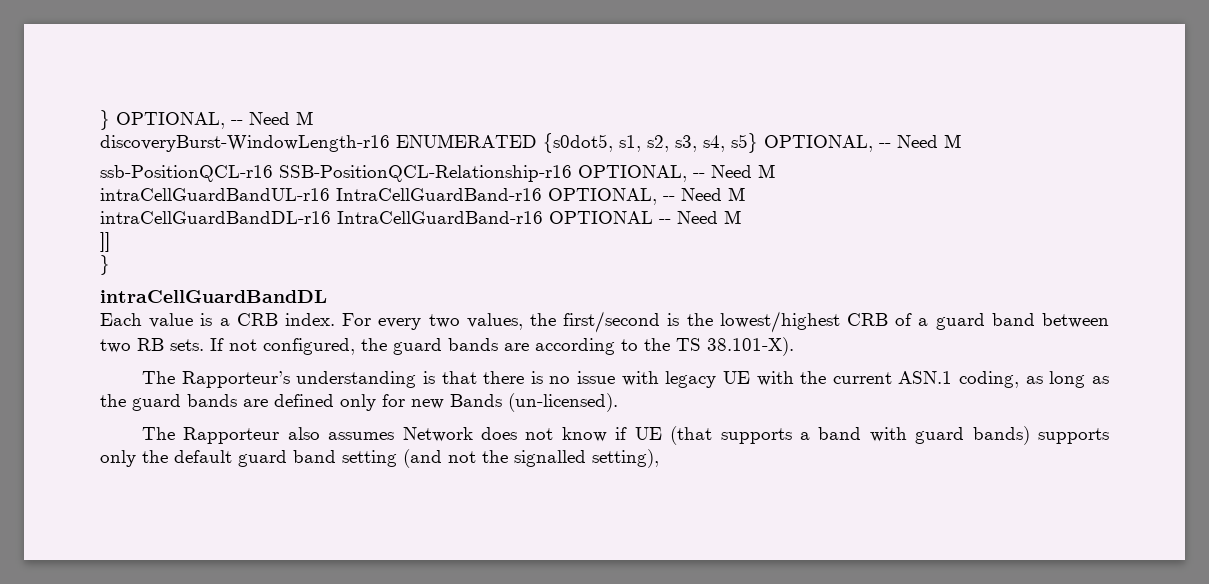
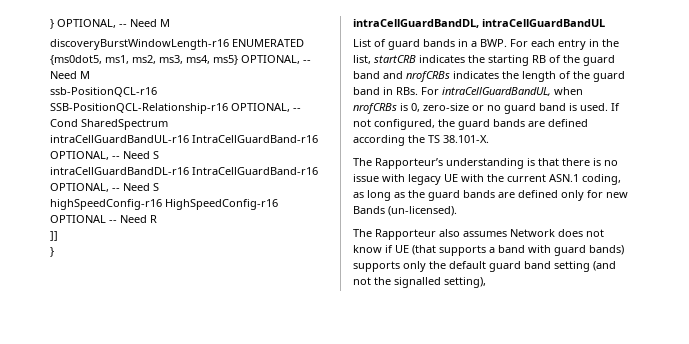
- discoveryBurst-WindowLength-r16 ENUMERATED {s0dot5, s1, s2, s3, s4, s5} OPTIONAL, -- Need M
+ discoveryBurstWindowLength-r16 ENUMERATED {ms0dot5, ms1, ms2, ms3, ms4, ms5} OPTIONAL, -- Need M
- ssb-PositionQCL-r16 SSB-PositionQCL-Relationship-r16 OPTIONAL, -- Need M
+ ssb-PositionQCL-r16 SSB-PositionQCL-Relationship-r16 OPTIONAL, -- Cond SharedSpectrum
- intraCellGuardBandUL-r16 IntraCellGuardBand-r16 OPTIONAL, -- Need M
+ intraCellGuardBandUL-r16 IntraCellGuardBand-r16 OPTIONAL, -- Need S
- intraCellGuardBandDL-r16 IntraCellGuardBand-r16 OPTIONAL -- Need M
+ intraCellGuardBandDL-r16 IntraCellGuardBand-r16 OPTIONAL, -- Need S
+ highSpeedConfig-r16 HighSpeedConfig-r16 OPTIONAL -- Need R
- intraCellGuardBandDL
- Each value is a CRB index. For every two values, the first/second is the lowest/highest CRB of a guard band between two RB sets.
+ intraCellGuardBandDL, intraCellGuardBandUL
+ List of guard bands in a BWP. For each entry in the list, startCRB indicates the starting RB of the guard band and nrofCRBs indicates the length of the guard band in RBs. For intraCellGuardBandUL, when nrofCRBs is 0, zero-size or no guard band is used.
- If not configured, the guard bands are according to the TS 38.101-X).
+ If not configured, the guard bands are defined according the TS 38.101-X.

